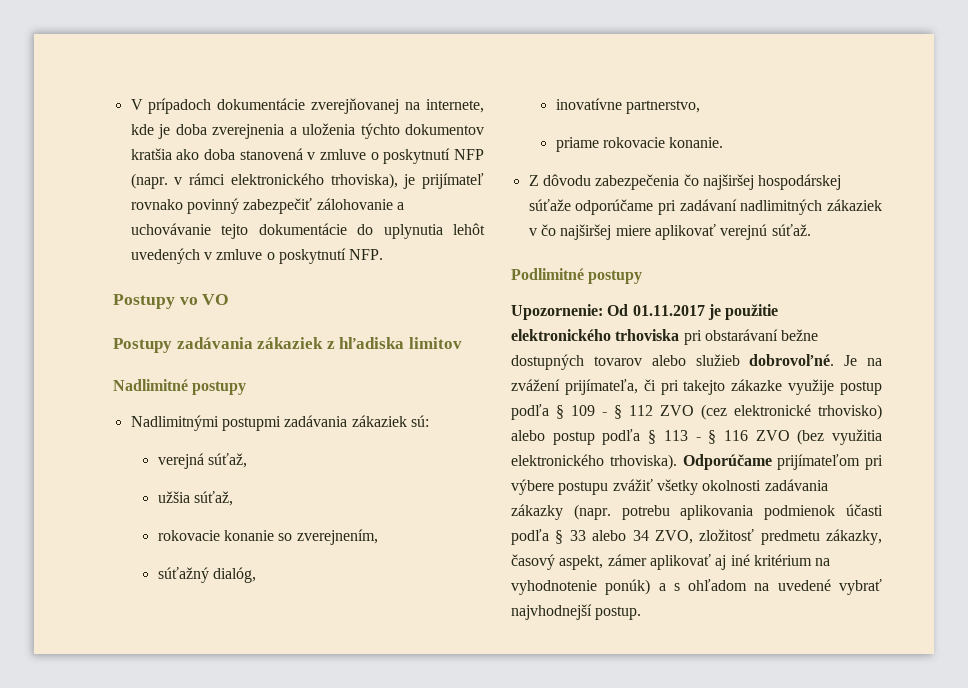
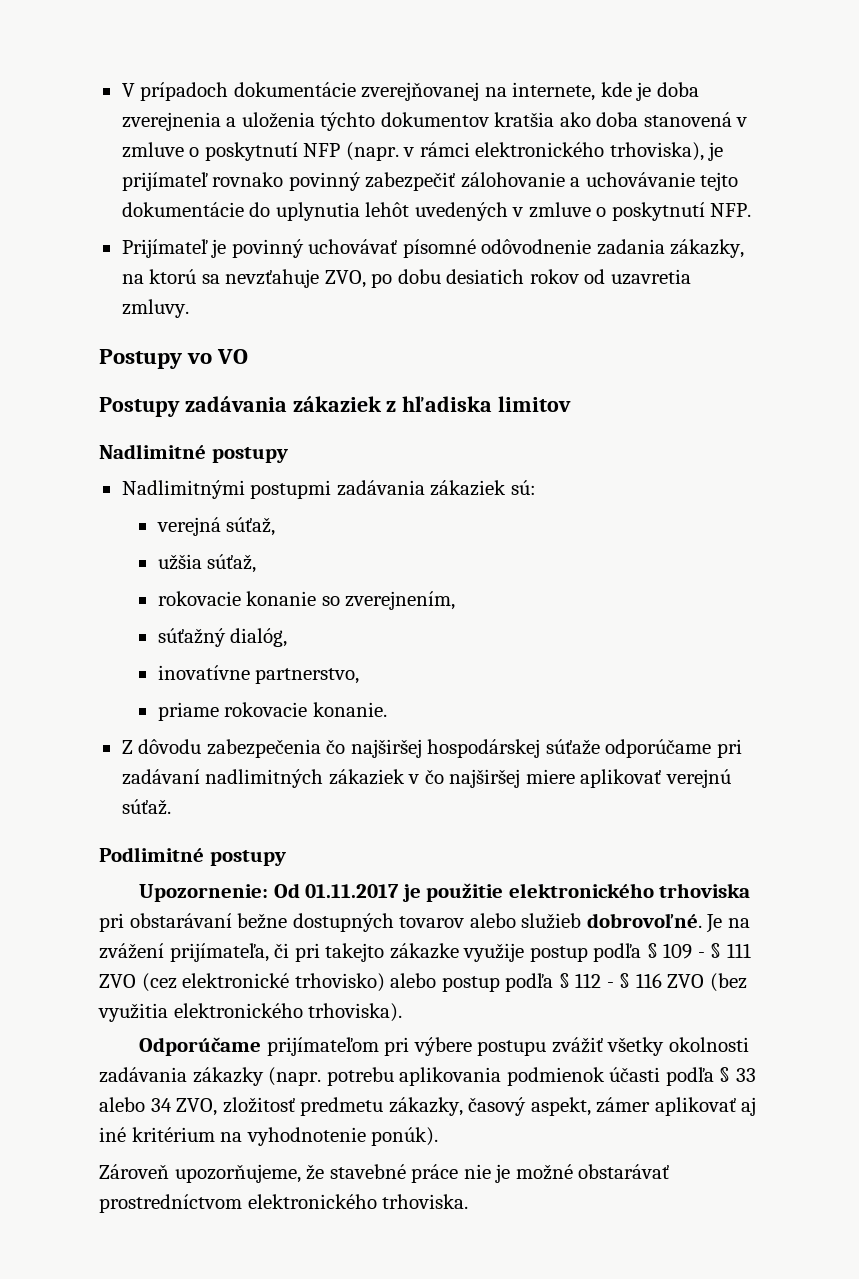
+ Prijímateľ je povinný uchovávať písomné odôvodnenie zadania zákazky, na ktorú sa nevzťahuje ZVO, po dobu desiatich rokov od uzavretia zmluvy.
- Je na zvážení prijímateľa, či pri takejto zákazke využije postup podľa § 109 - § 112 ZVO (cez elektronické trhovisko) alebo postup podľa § 113 - § 116 ZVO (bez využitia elektronického trhoviska). Odporúčame prijímateľom pri výbere postupu zvážiť všetky okolnosti zadávania zákazky (napr. potrebu aplikovania podmienok účasti podľa § 33 alebo 34 ZVO, zložitosť predmetu zákazky, časový aspekt, zámer aplikovať aj iné kritérium na vyhodnotenie ponúk) a s ohľadom na uvedené vybrať najvhodnejší postup.
+ Je na zvážení prijímateľa, či pri takejto zákazke využije postup podľa § 109 - § 111 ZVO (cez elektronické trhovisko) alebo postup podľa § 112 - § 116 ZVO (bez využitia elektronického trhoviska).
+ Odporúčame prijímateľom pri výbere postupu zvážiť všetky okolnosti zadávania zákazky (napr. potrebu aplikovania podmienok účasti podľa § 33 alebo 34 ZVO, zložitosť predmetu zákazky, časový aspekt, zámer aplikovať aj iné kritérium na vyhodnotenie ponúk).
+ Zároveň upozorňujeme, že stavebné práce nie je možné obstarávať prostredníctvom elektronického trhoviska.

